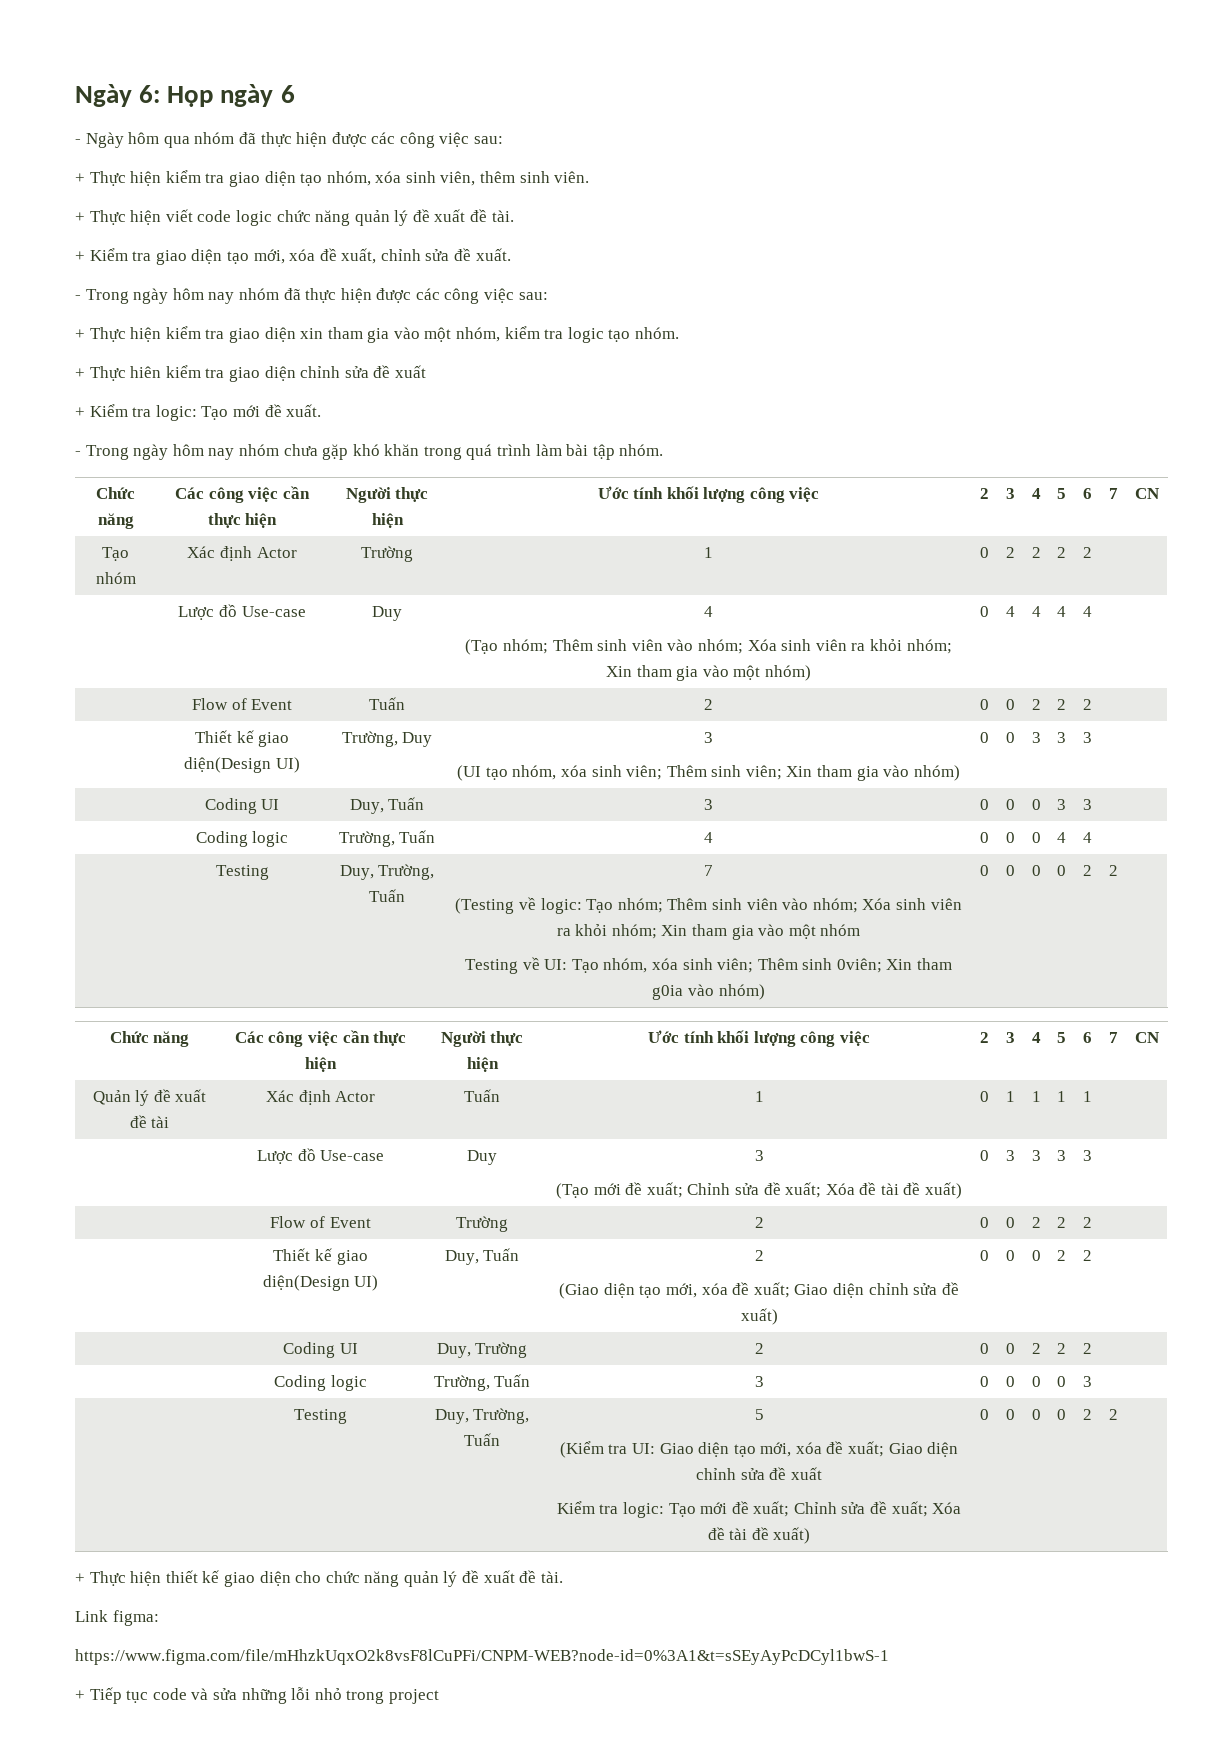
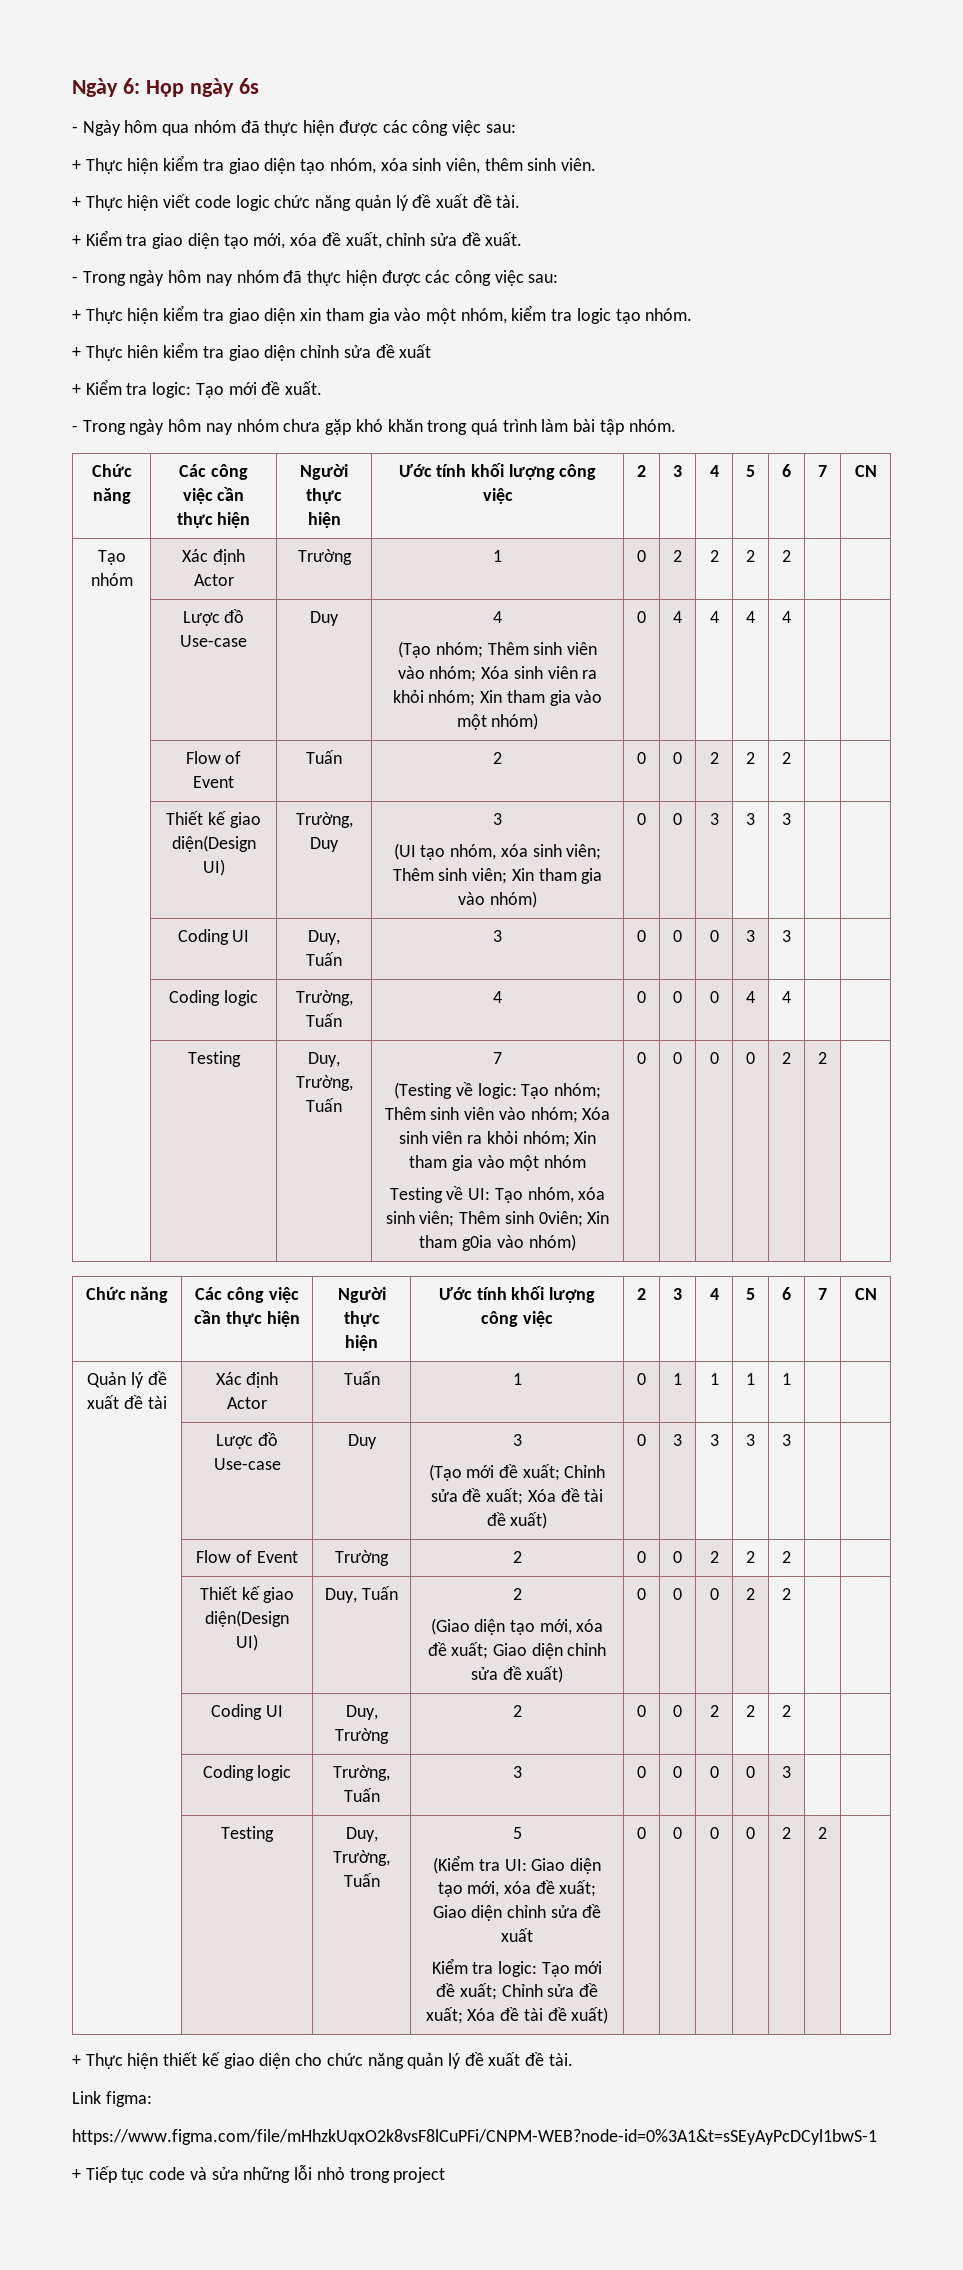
- Ngày 6: Họp ngày 6
+ Ngày 6: Họp ngày 6s

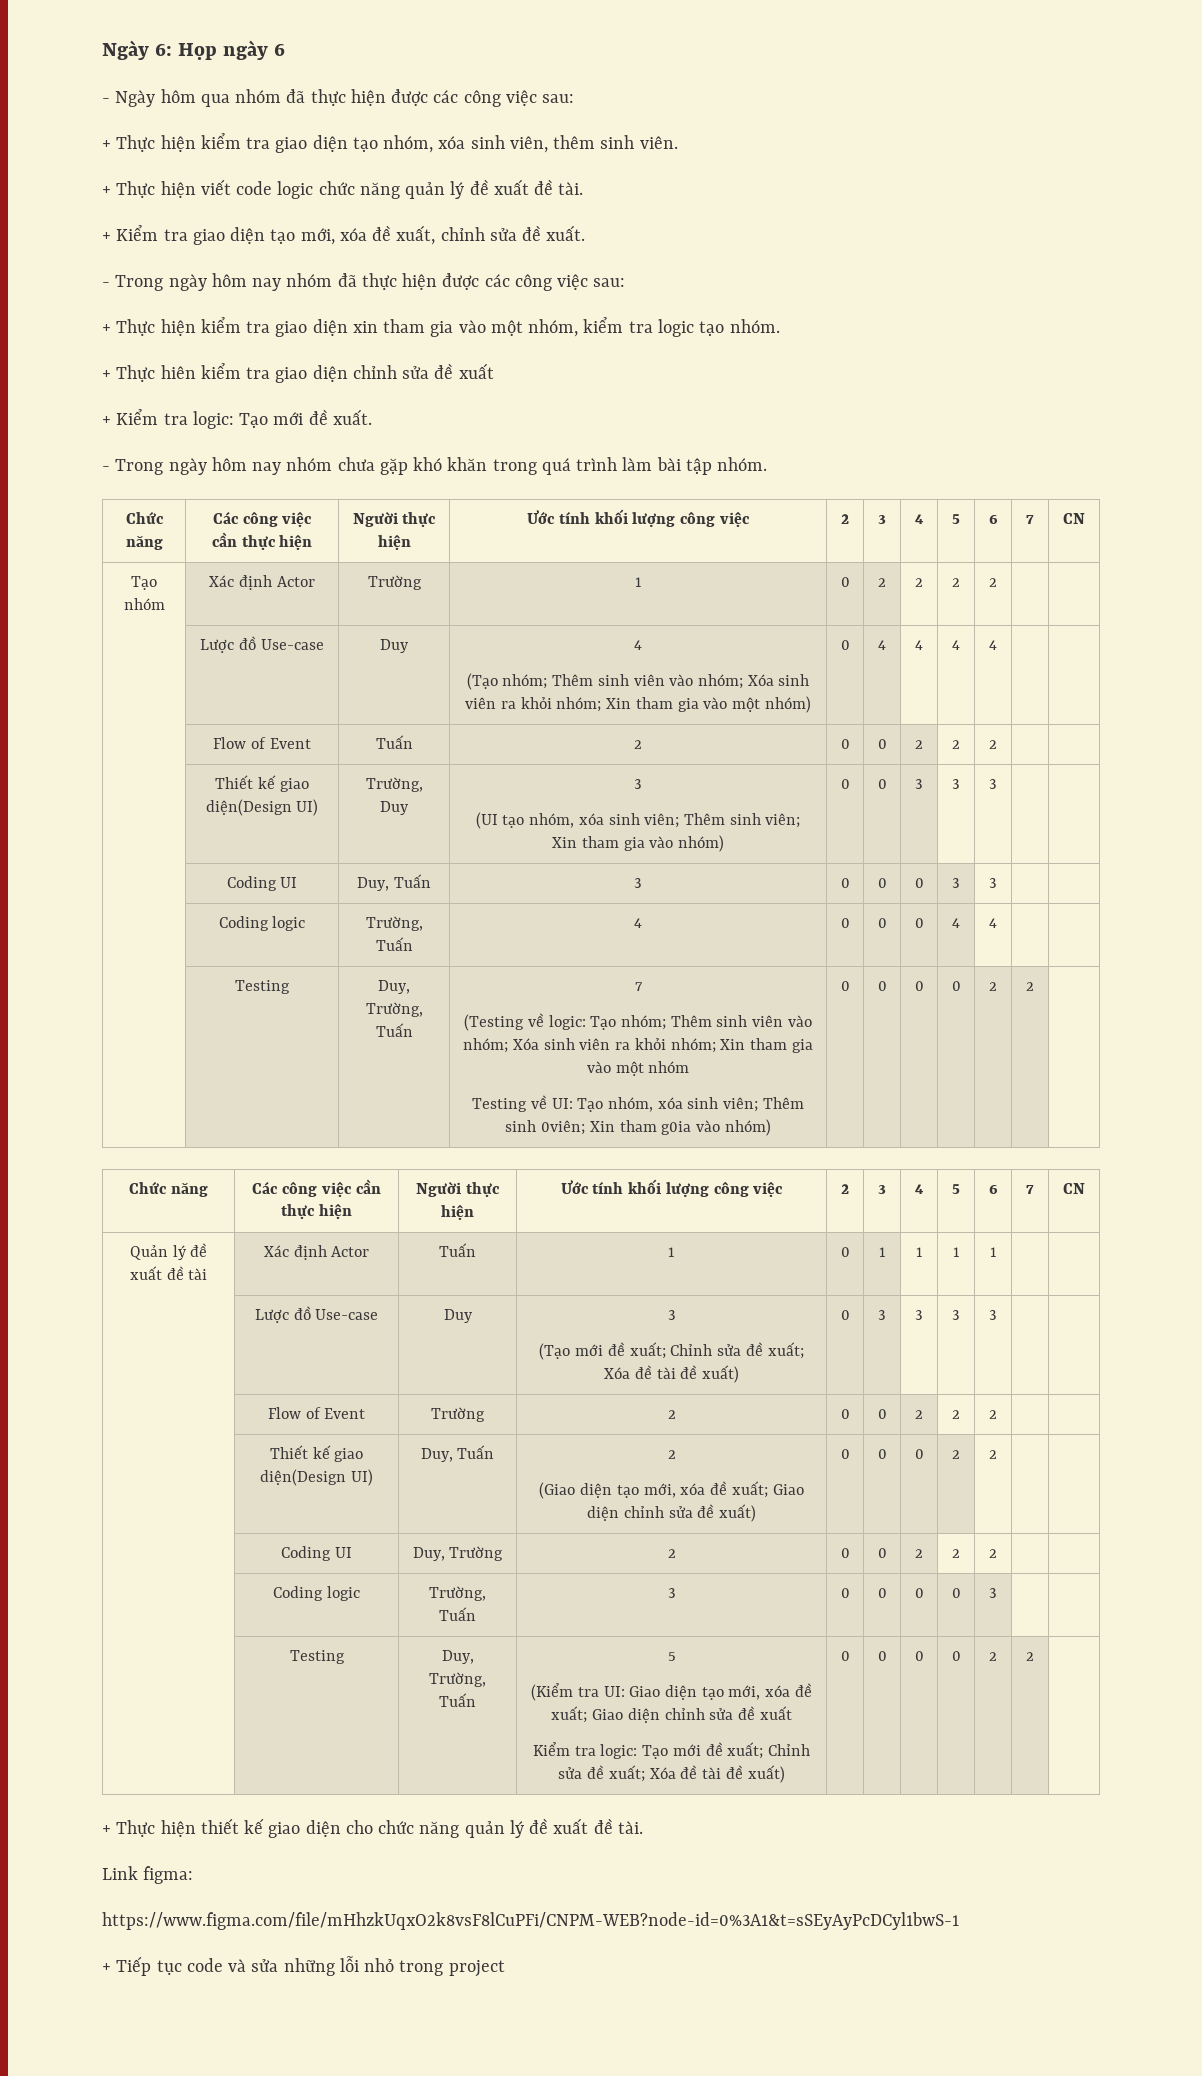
- Ngày 6: Họp ngày 6s
+ Ngày 6: Họp ngày 6

